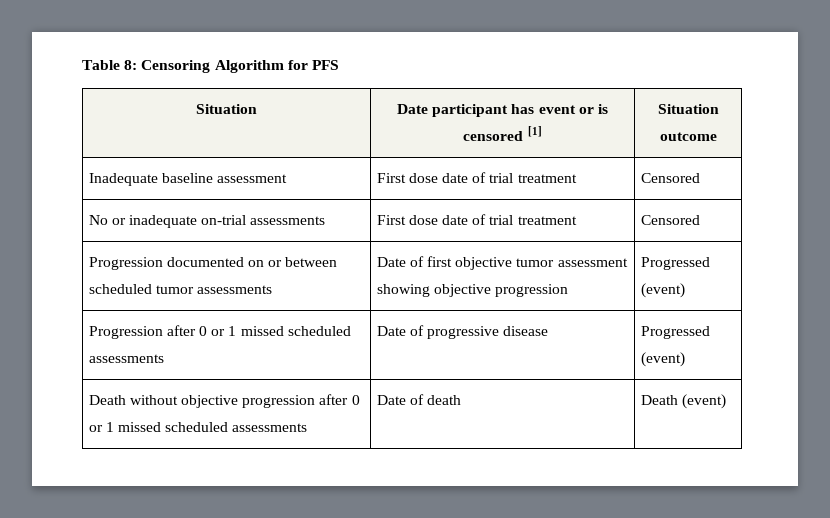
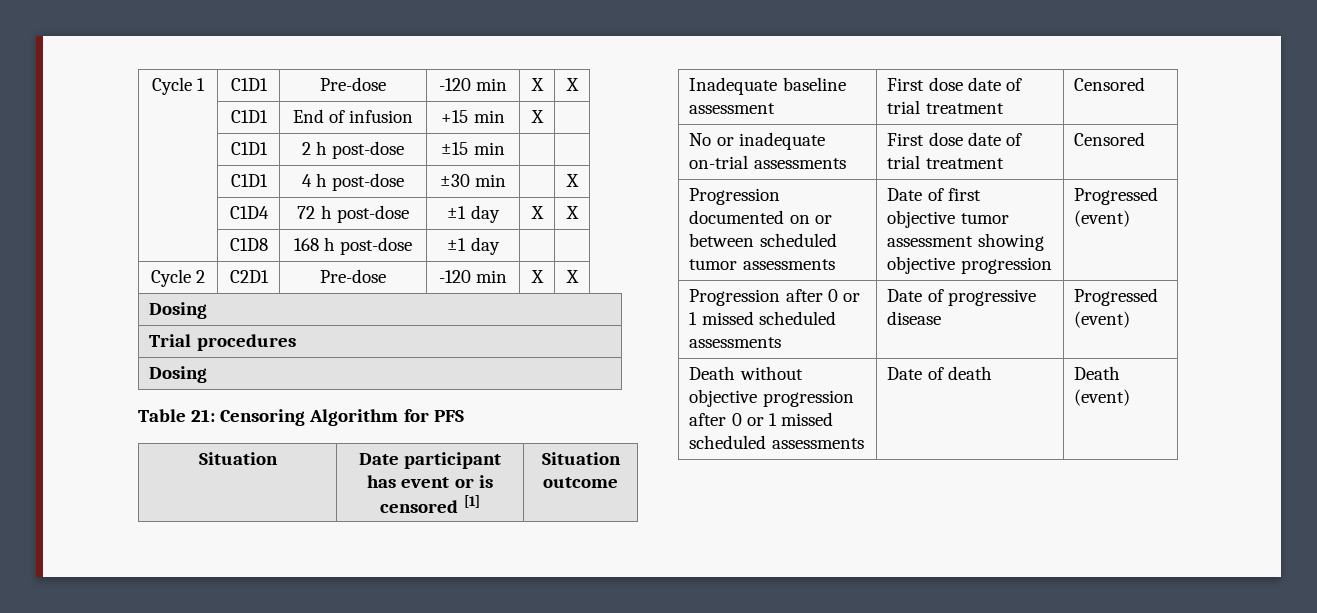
- Table 8: Censoring Algorithm for PFS
+ Cycle 1 | C1D1 | Pre-dose | -120 min | X | X
+ | C1D1 | End of infusion | +15 min | X |
+ | C1D1 | 2 h post-dose | ±15 min | |
+ | C1D1 | 4 h post-dose | ±30 min | | X
+ | C1D4 | 72 h post-dose | ±1 day | X | X
+ | C1D8 | 168 h post-dose | ±1 day | |
+ Cycle 2 | C2D1 | Pre-dose | -120 min | X | X
+ Dosing
+ Trial procedures
+ Dosing
+ Table 21: Censoring Algorithm for PFS

